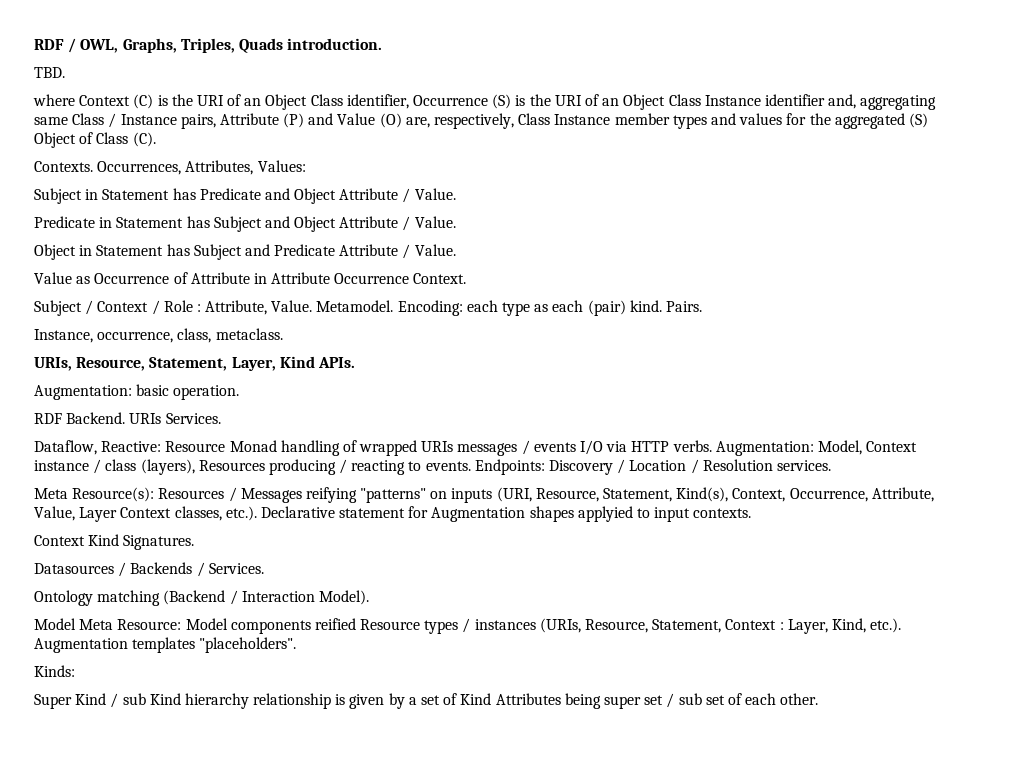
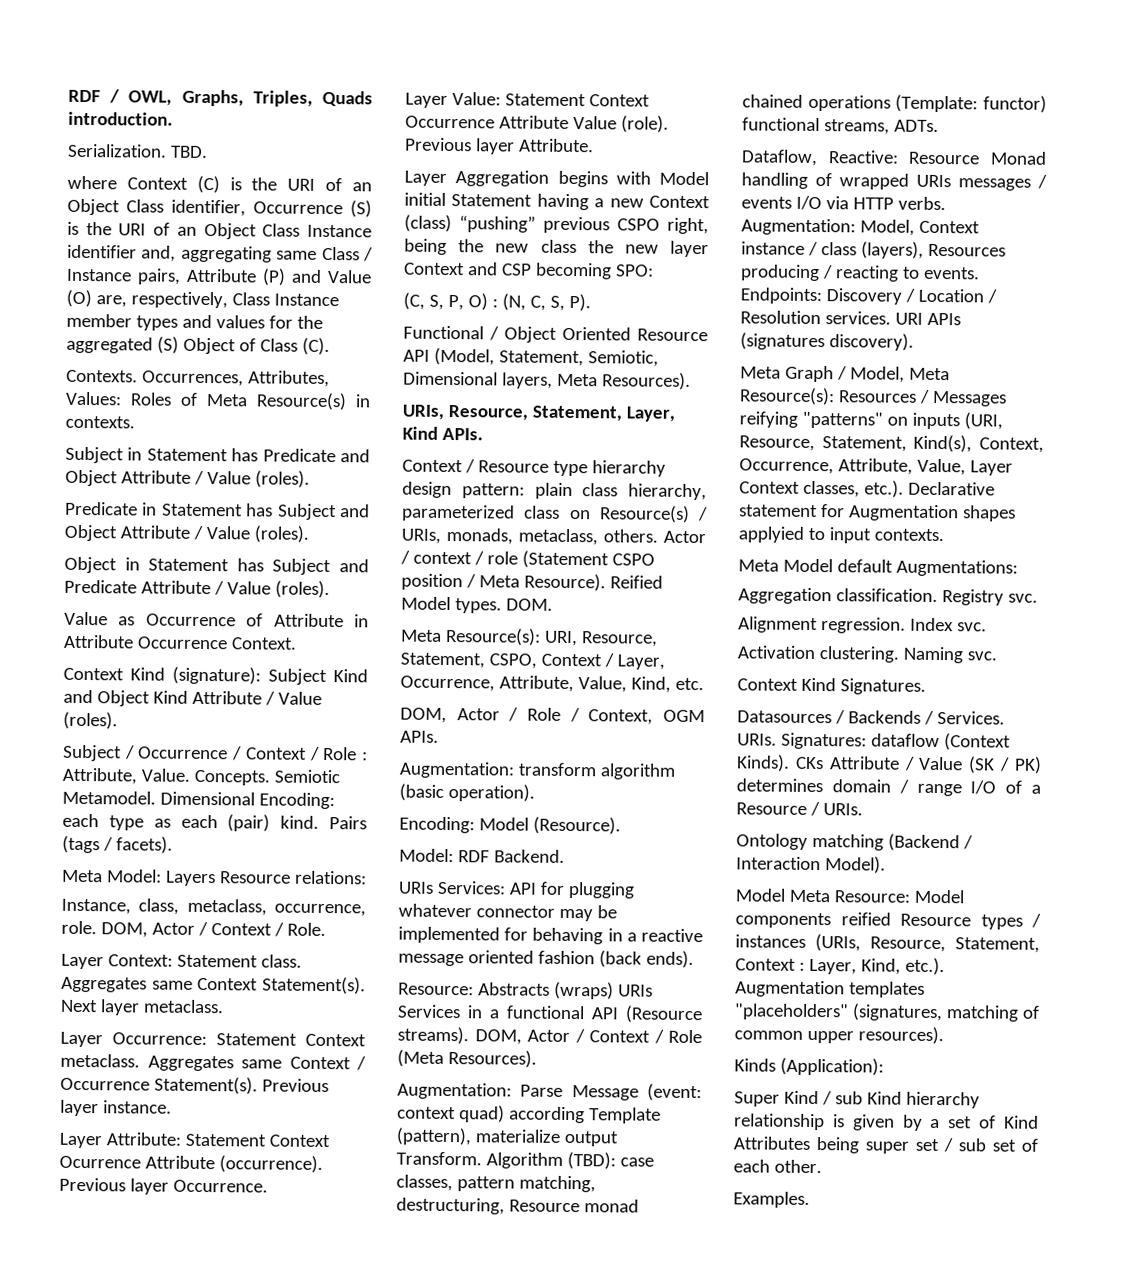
+ Serialization.
- Occurrences, Attributes, Values:
+ Occurrences, Attributes, Values: Roles of Meta Resource(s) in contexts.
- Subject in Statement has Predicate and Object Attribute / Value.
+ Subject in Statement has Predicate and Object Attribute / Value (roles).
- Predicate in Statement has Subject and Object Attribute / Value.
+ Predicate in Statement has Subject and Object Attribute / Value (roles).
- Object in Statement has Subject and Predicate Attribute / Value.
+ Object in Statement has Subject and Predicate Attribute / Value (roles).
- Subject / Context / Role : Attribute, Value.
+ Context Kind (signature): Subject Kind and Object Kind Attribute / Value (roles).
+ Subject / Occurrence / Context / Role : Attribute, Value.
- Metamodel. Encoding: each type as each (pair) kind.
+ Concepts. Semiotic Metamodel. Dimensional Encoding: each type as each (pair) kind.
- Pairs.
- Instance, occurrence, class, metaclass.
+ Pairs (tags / facets).
+ Meta Model: Layers Resource relations:
+ Instance, class, metaclass, occurrence, role. DOM, Actor / Context / Role.
+ Layer Context: Statement class. Aggregates same Context Statement(s). Next layer metaclass.
+ Layer Occurrence: Statement Context metaclass. Aggregates same Context / Occurrence Statement(s). Previous layer instance.
+ Layer Attribute: Statement Context Ocurrence Attribute (occurrence). Previous layer Occurrence.
+ Layer Value: Statement Context Occurrence Attribute Value (role). Previous layer Attribute.
+ Layer Aggregation begins with Model initial Statement having a new Context (class) “pushing” previous CSPO right, being the new class the new layer Context and CSP becoming SPO:
+ (C, S, P, O) : (N, C, S, P).
+ Functional / Object Oriented Resource API (Model, Statement, Semiotic, Dimensional layers, Meta Resources).
- Augmentation: basic operation.
- RDF Backend. URIs Services.
+ Context / Resource type hierarchy design pattern: plain class hierarchy, parameterized class on Resource(s) / URIs, monads, metaclass, others. Actor / context / role (Statement CSPO position / Meta Resource). Reified Model types. DOM.
+ Meta Resource(s): URI, Resource, Statement, CSPO, Context / Layer, Occurrence, Attribute, Value, Kind, etc.
+ DOM, Actor / Role / Context, OGM APIs.
+ Augmentation: transform algorithm (basic operation).
+ Encoding: Model (Resource).
+ Model: RDF Backend.
+ URIs Services: API for plugging whatever connector may be implemented for behaving in a reactive message oriented fashion (back ends).
+ Resource: Abstracts (wraps) URIs Services in a functional API (Resource streams). DOM, Actor / Context / Role (Meta Resources).
+ Augmentation: Parse Message (event: context quad) according Template (pattern), materialize output Transform. Algorithm (TBD): case classes, pattern matching, destructuring, Resource monad chained operations (Template: functor) functional streams, ADTs.
- Endpoints: Discovery / Location / Resolution services.
- Meta Resource(s): Resources / Messages reifying "patterns" on inputs (URI, Resource, Statement, Kind(s), Context, Occurrence, Attribute, Value, Layer Context classes, etc.). Declarative statement for Augmentation shapes applyied to input contexts.
+ Endpoints: Discovery / Location / Resolution services. URI APIs (signatures discovery).
+ Meta Graph / Model, Meta Resource(s): Resources / Messages reifying "patterns" on inputs (URI, Resource, Statement, Kind(s), Context, Occurrence, Attribute, Value, Layer Context classes, etc.). Declarative statement for Augmentation shapes applyied to input contexts.
+ Meta Model default Augmentations:
+ Aggregation classification. Registry svc.
+ Alignment regression. Index svc.
+ Activation clustering. Naming svc.
+ URIs. Signatures: dataflow (Context Kinds). CKs Attribute / Value (SK / PK) determines domain / range I/O of a Resource / URIs.
- Model Meta Resource: Model components reified Resource types / instances (URIs, Resource, Statement, Context : Layer, Kind, etc.). Augmentation templates "placeholders".
- Kinds:
+ Model Meta Resource: Model components reified Resource types / instances (URIs, Resource, Statement, Context : Layer, Kind, etc.). Augmentation templates "placeholders" (signatures, matching of common upper resources).
+ Kinds (Application):
+ Examples.

